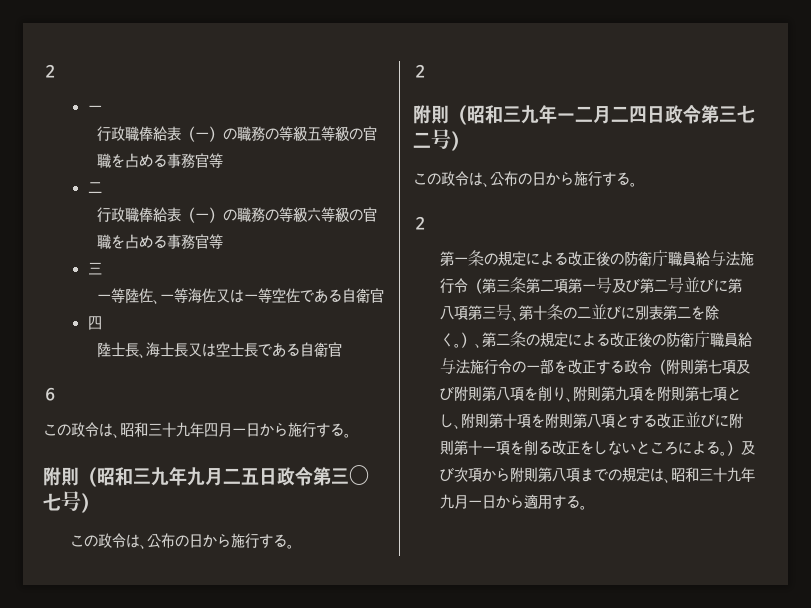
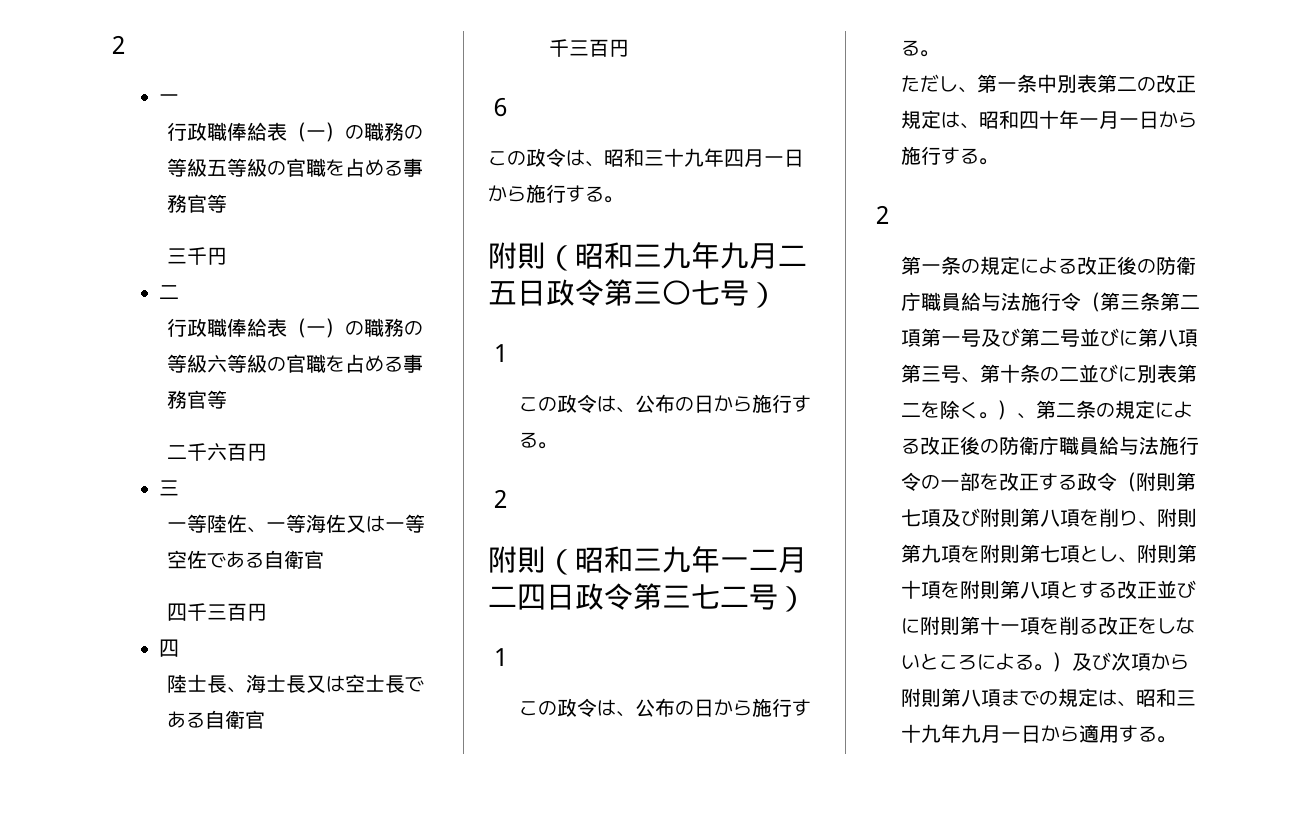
+ 三千円
+ 二千六百円
+ 四千三百円
  陸士長、海士長又は空士長である自衛官
+ 千三百円
  附則（昭和三九年九月二五日政令第三〇七号）
+ １
  附則（昭和三九年一二月二四日政令第三七二号）
+ １
  この政令は、公布の日から施行する。
+ ただし、第一条中別表第二の改正規定は、昭和四十年一月一日から施行する。

